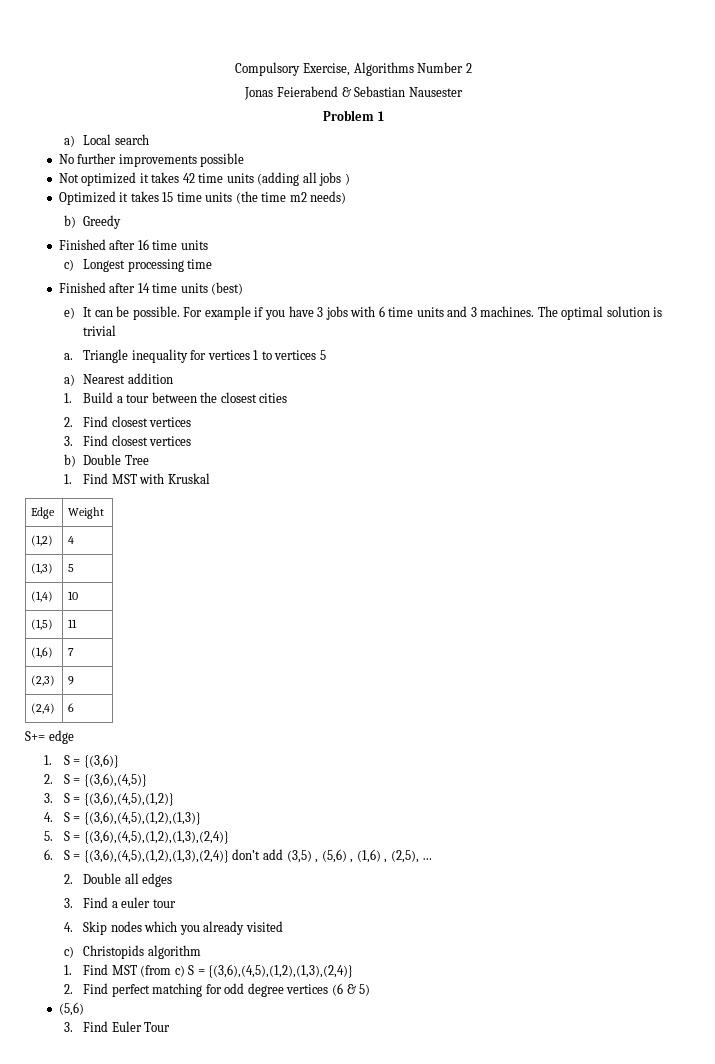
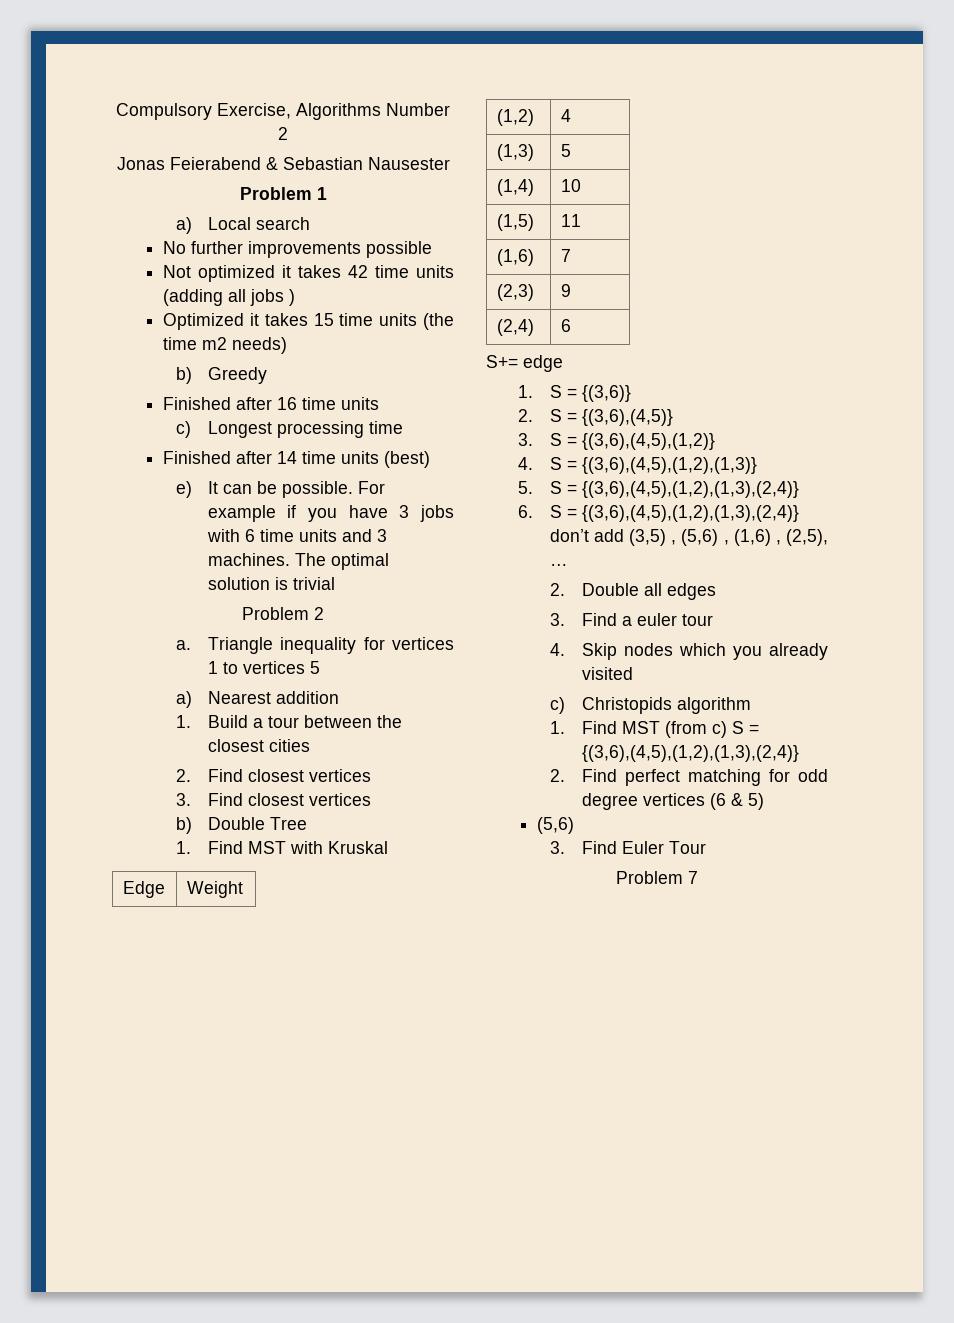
+ Problem 2
+ Problem 7

